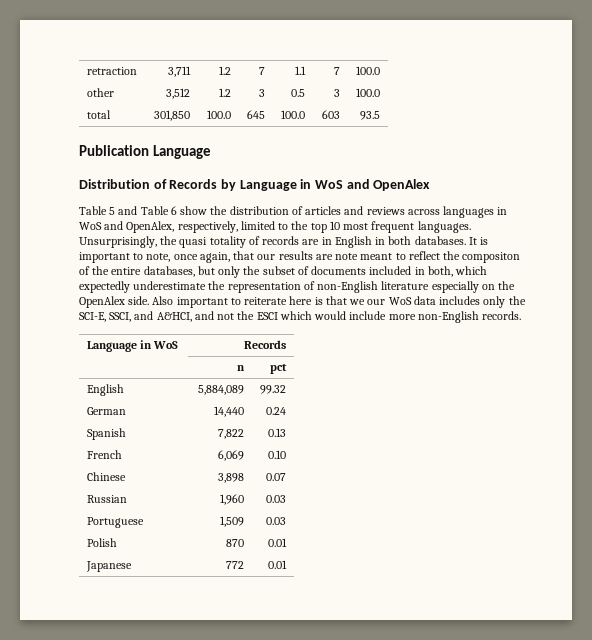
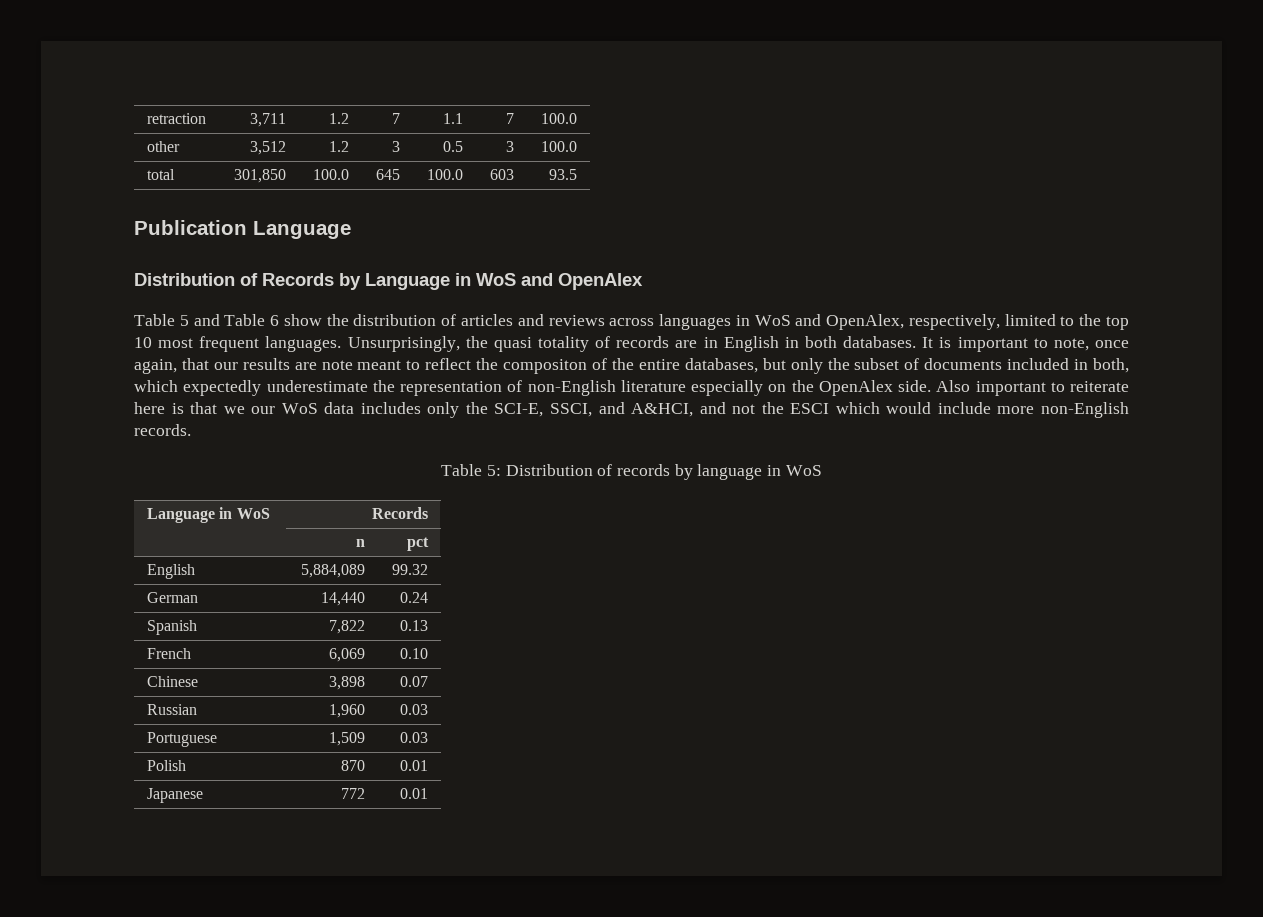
+ Table 5: Distribution of records by language in WoS

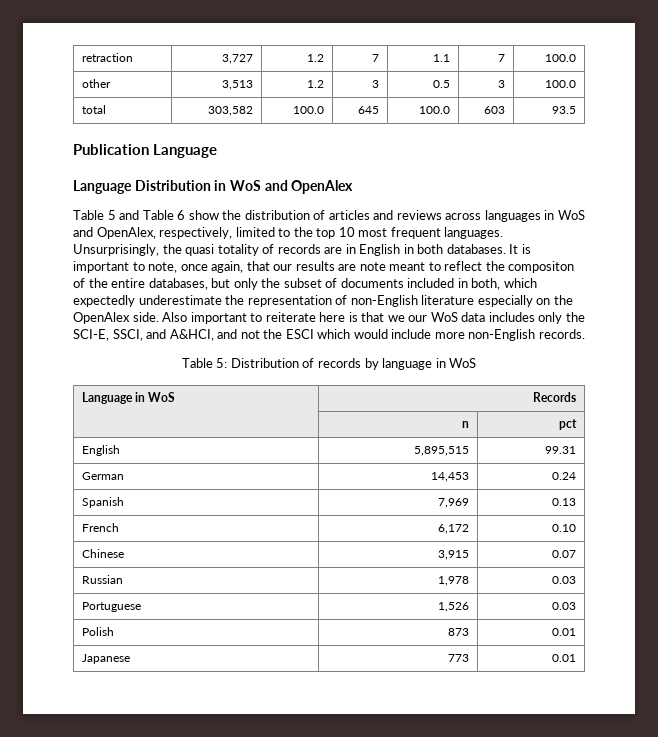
- retraction | 3,711 | 1.2 | 7 | 1.1 | 7 | 100.0
+ retraction | 3,727 | 1.2 | 7 | 1.1 | 7 | 100.0
- other | 3,512 | 1.2 | 3 | 0.5 | 3 | 100.0
+ other | 3,513 | 1.2 | 3 | 0.5 | 3 | 100.0
- total | 301,850 | 100.0 | 645 | 100.0 | 603 | 93.5
+ total | 303,582 | 100.0 | 645 | 100.0 | 603 | 93.5
- Distribution of Records by Language in WoS and OpenAlex
+ Language Distribution in WoS and OpenAlex
- English | 5,884,089 | 99.32
+ English | 5,895,515 | 99.31
- German | 14,440 | 0.24
+ German | 14,453 | 0.24
- Spanish | 7,822 | 0.13
+ Spanish | 7,969 | 0.13
- French | 6,069 | 0.10
+ French | 6,172 | 0.10
- Chinese | 3,898 | 0.07
+ Chinese | 3,915 | 0.07
- Russian | 1,960 | 0.03
+ Russian | 1,978 | 0.03
- Portuguese | 1,509 | 0.03
+ Portuguese | 1,526 | 0.03
- Polish | 870 | 0.01
+ Polish | 873 | 0.01
- Japanese | 772 | 0.01
+ Japanese | 773 | 0.01

